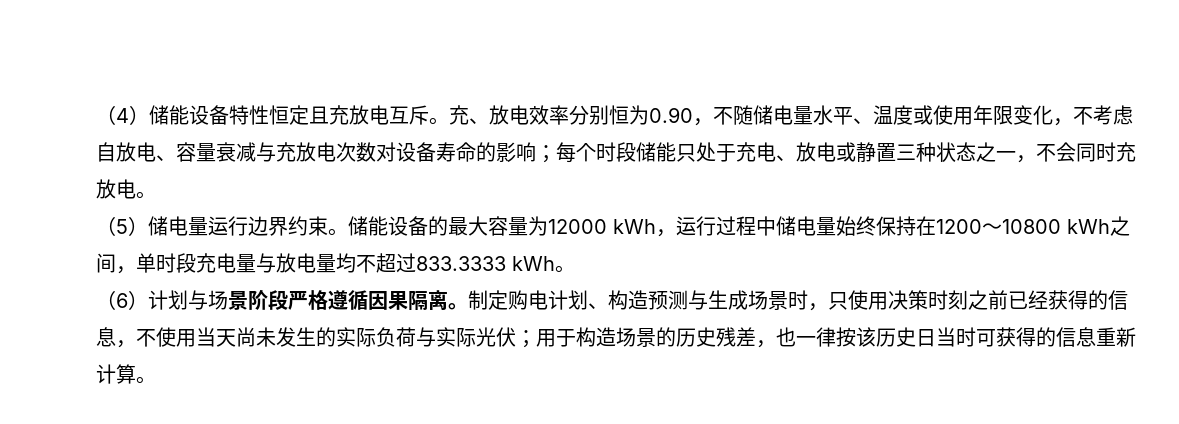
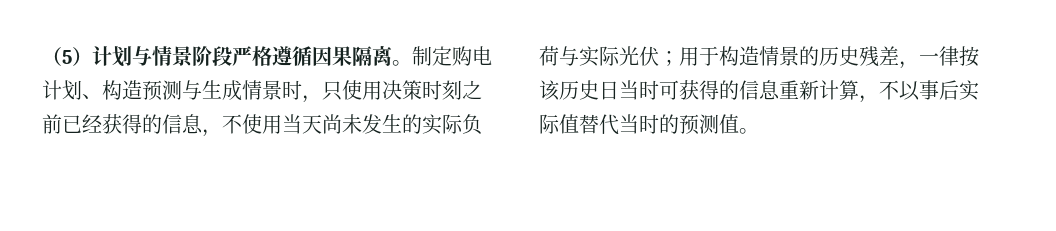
- （4）储能设备特性恒定且充放电互斥。充、放电效率分别恒为0.90，不随储电量水平、温度或使用年限变化，不考虑自放电、容量衰减与充放电次数对设备寿命的影响；每个时段储能只处于充电、放电或静置三种状态之一，不会同时充放电。
- （5）储电量运行边界约束。储能设备的最大容量为12000 kWh，运行过程中储电量始终保持在1200～10800 kWh之间，单时段充电量与放电量均不超过833.3333 kWh。
- （6）计划与场景阶段严格遵循因果隔离。
+ （5）计划与情景阶段严格遵循因果隔离。
- 制定购电计划、构造预测与生成场景时，只使用决策时刻之前已经获得的信息，不使用当天尚未发生的实际负荷与实际光伏；用于构造场景的历史残差，也一律按该历史日当时可获得的信息重新计算。
+ 制定购电计划、构造预测与生成情景时，只使用决策时刻之前已经获得的信息，不使用当天尚未发生的实际负荷与实际光伏；用于构造情景的历史残差，一律按该历史日当时可获得的信息重新计算，不以事后实际值替代当时的预测值。

